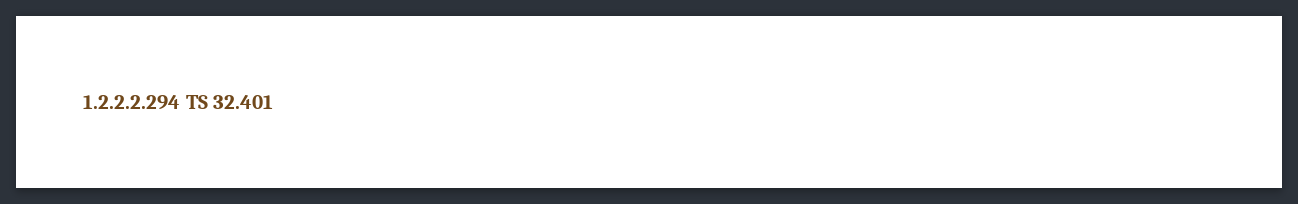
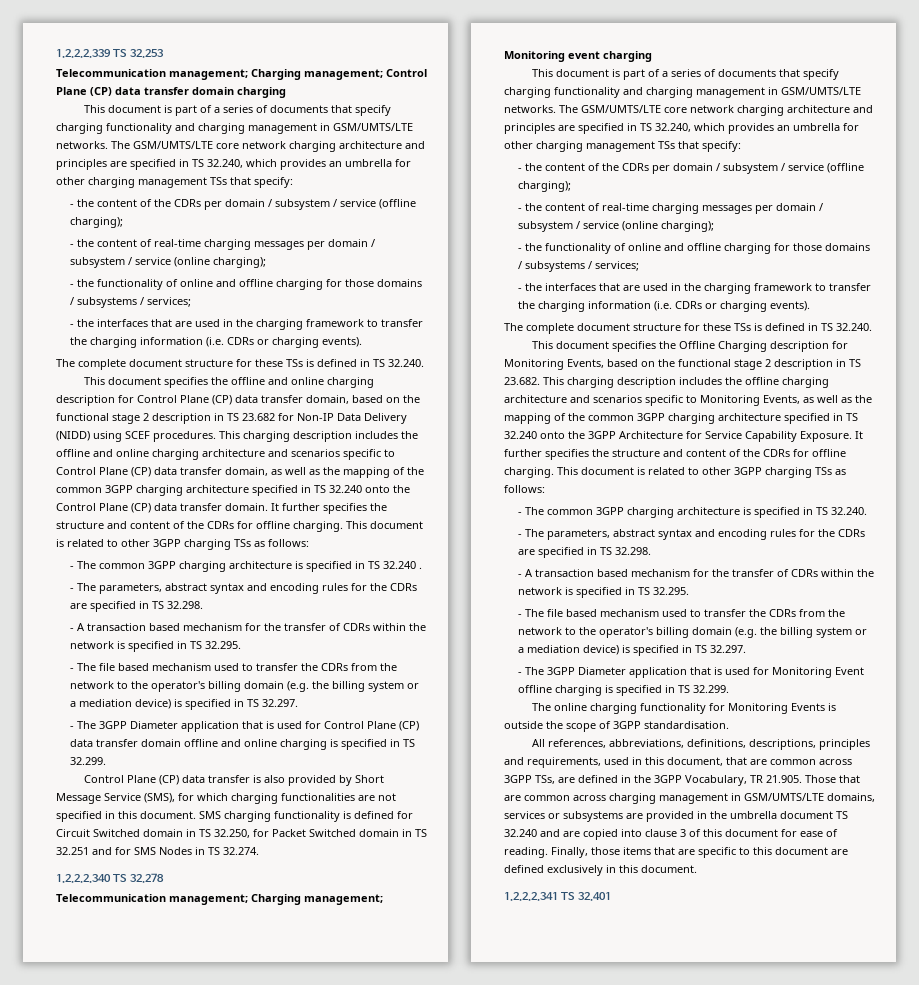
- 1.2.2.2.294 TS 32.401
+ 1.2.2.2.339 TS 32.253
+ Telecommunication management; Charging management; Control Plane (CP) data transfer domain charging
+ This document is part of a series of documents that specify charging functionality and charging management in GSM/UMTS/LTE networks. The GSM/UMTS/LTE core network charging architecture and principles are specified in TS 32.240, which provides an umbrella for other charging management TSs that specify:
+ - the content of the CDRs per domain / subsystem / service (offline charging);
+ - the content of real-time charging messages per domain / subsystem / service (online charging);
+ - the functionality of online and offline charging for those domains / subsystems / services;
+ - the interfaces that are used in the charging framework to transfer the charging information (i.e. CDRs or charging events).
+ The complete document structure for these TSs is defined in TS 32.240.
+ This document specifies the offline and online charging description for Control Plane (CP) data transfer domain, based on the functional stage 2 description in TS 23.682 for Non-IP Data Delivery (NIDD) using SCEF procedures. This charging description includes the offline and online charging architecture and scenarios specific to Control Plane (CP) data transfer domain, as well as the mapping of the common 3GPP charging architecture specified in TS 32.240 onto the Control Plane (CP) data transfer domain. It further specifies the structure and content of the CDRs for offline charging. This document is related to other 3GPP charging TSs as follows:
+ - The common 3GPP charging architecture is specified in TS 32.240 .
+ - The parameters, abstract syntax and encoding rules for the CDRs are specified in TS 32.298.
+ - A transaction based mechanism for the transfer of CDRs within the network is specified in TS 32.295.
+ - The file based mechanism used to transfer the CDRs from the network to the operator's billing domain (e.g. the billing system or a mediation device) is specified in TS 32.297.
+ - The 3GPP Diameter application that is used for Control Plane (CP) data transfer domain offline and online charging is specified in TS 32.299.
+ Control Plane (CP) data transfer is also provided by Short Message Service (SMS), for which charging functionalities are not specified in this document. SMS charging functionality is defined for Circuit Switched domain in TS 32.250, for Packet Switched domain in TS 32.251 and for SMS Nodes in TS 32.274.
+ 1.2.2.2.340 TS 32.278
+ Telecommunication management; Charging management; Monitoring event charging
+ This document is part of a series of documents that specify charging functionality and charging management in GSM/UMTS/LTE networks. The GSM/UMTS/LTE core network charging architecture and principles are specified in TS 32.240, which provides an umbrella for other charging management TSs that specify:
+ - the content of the CDRs per domain / subsystem / service (offline charging);
+ - the content of real-time charging messages per domain / subsystem / service (online charging);
+ - the functionality of online and offline charging for those domains / subsystems / services;
+ - the interfaces that are used in the charging framework to transfer the charging information (i.e. CDRs or charging events).
+ The complete document structure for these TSs is defined in TS 32.240.
+ This document specifies the Offline Charging description for Monitoring Events, based on the functional stage 2 description in TS 23.682. This charging description includes the offline charging architecture and scenarios specific to Monitoring Events, as well as the mapping of the common 3GPP charging architecture specified in TS 32.240 onto the 3GPP Architecture for Service Capability Exposure. It further specifies the structure and content of the CDRs for offline charging. This document is related to other 3GPP charging TSs as follows:
+ - The common 3GPP charging architecture is specified in TS 32.240.
+ - The parameters, abstract syntax and encoding rules for the CDRs are specified in TS 32.298.
+ - A transaction based mechanism for the transfer of CDRs within the network is specified in TS 32.295.
+ - The file based mechanism used to transfer the CDRs from the network to the operator's billing domain (e.g. the billing system or a mediation device) is specified in TS 32.297.
+ - The 3GPP Diameter application that is used for Monitoring Event offline charging is specified in TS 32.299.
+ The online charging functionality for Monitoring Events is outside the scope of 3GPP standardisation.
+ All references, abbreviations, definitions, descriptions, principles and requirements, used in this document, that are common across 3GPP TSs, are defined in the 3GPP Vocabulary, TR 21.905. Those that are common across charging management in GSM/UMTS/LTE domains, services or subsystems are provided in the umbrella document TS 32.240 and are copied into clause 3 of this document for ease of reading. Finally, those items that are specific to this document are defined exclusively in this document.
+ 1.2.2.2.341 TS 32.401

